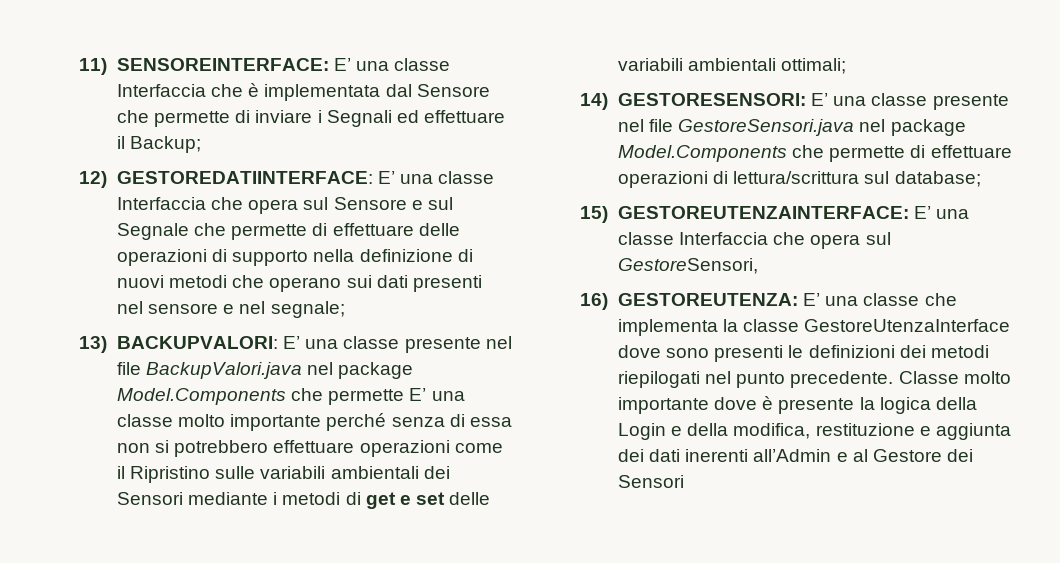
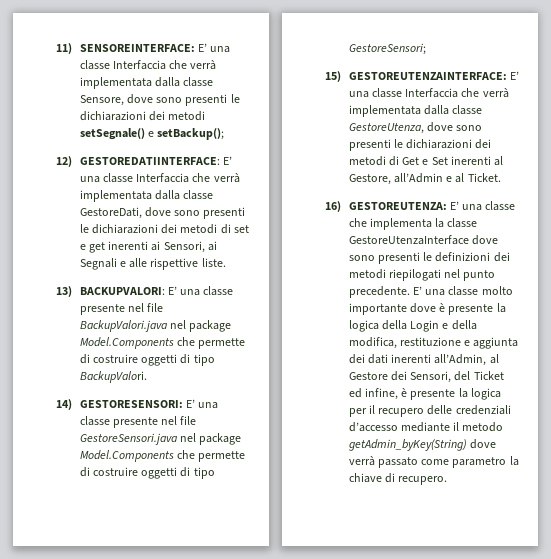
- 11) SENSOREINTERFACE: E’ una classe Interfaccia che è implementata dal Sensore che permette di inviare i Segnali ed effettuare il Backup;
+ 11) SENSOREINTERFACE: E’ una classe Interfaccia che verrà implementata dalla classe Sensore, dove sono presenti le dichiarazioni dei metodi setSegnale() e setBackup();
- 12) GESTOREDATIINTERFACE: E’ una classe Interfaccia che opera sul Sensore e sul Segnale che permette di effettuare delle operazioni di supporto nella definizione di nuovi metodi che operano sui dati presenti nel sensore e nel segnale;
+ 12) GESTOREDATIINTERFACE: E’ una classe Interfaccia che verrà implementata dalla classe GestoreDati, dove sono presenti le dichiarazioni dei metodi di set e get inerenti ai Sensori, ai Segnali e alle rispettive liste.
- 13) BACKUPVALORI: E’ una classe presente nel file BackupValori.java nel package Model.Components che permette E’ una classe molto importante perché senza di essa non si potrebbero effettuare operazioni come il Ripristino sulle variabili ambientali dei Sensori mediante i metodi di get e set delle variabili ambientali ottimali;
+ 13) BACKUPVALORI: E’ una classe presente nel file BackupValori.java nel package Model.Components che permette di costruire oggetti di tipo BackupValori.
- 14) GESTORESENSORI: E’ una classe presente nel file GestoreSensori.java nel package Model.Components che permette di effettuare operazioni di lettura/scrittura sul database;
+ 14) GESTORESENSORI: E’ una classe presente nel file GestoreSensori.java nel package Model.Components che permette di costruire oggetti di tipo GestoreSensori;
- 15) GESTOREUTENZAINTERFACE: E’ una classe Interfaccia che opera sul GestoreSensori,
+ 15) GESTOREUTENZAINTERFACE: E’ una classe Interfaccia che verrà implementata dalla classe GestoreUtenza, dove sono presenti le dichiarazioni dei metodi di Get e Set inerenti al Gestore, all’Admin e al Ticket.
- Classe molto importante dove è presente la logica della Login e della modifica, restituzione e aggiunta dei dati inerenti all’Admin e al Gestore dei Sensori
+ E’ una classe molto importante dove è presente la logica della Login e della modifica, restituzione e aggiunta dei dati inerenti all’Admin, al Gestore dei Sensori, del Ticket ed infine, è presente la logica per il recupero delle credenziali d’accesso mediante il metodo getAdmin_byKey(String) dove verrà passato come parametro la chiave di recupero.

